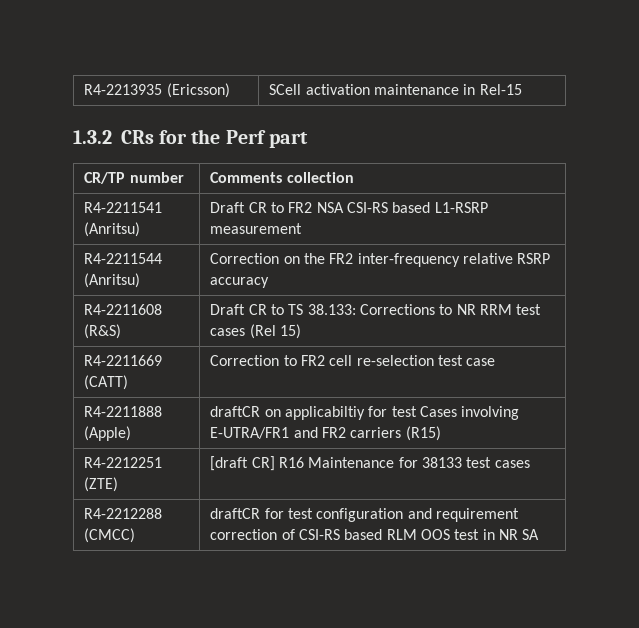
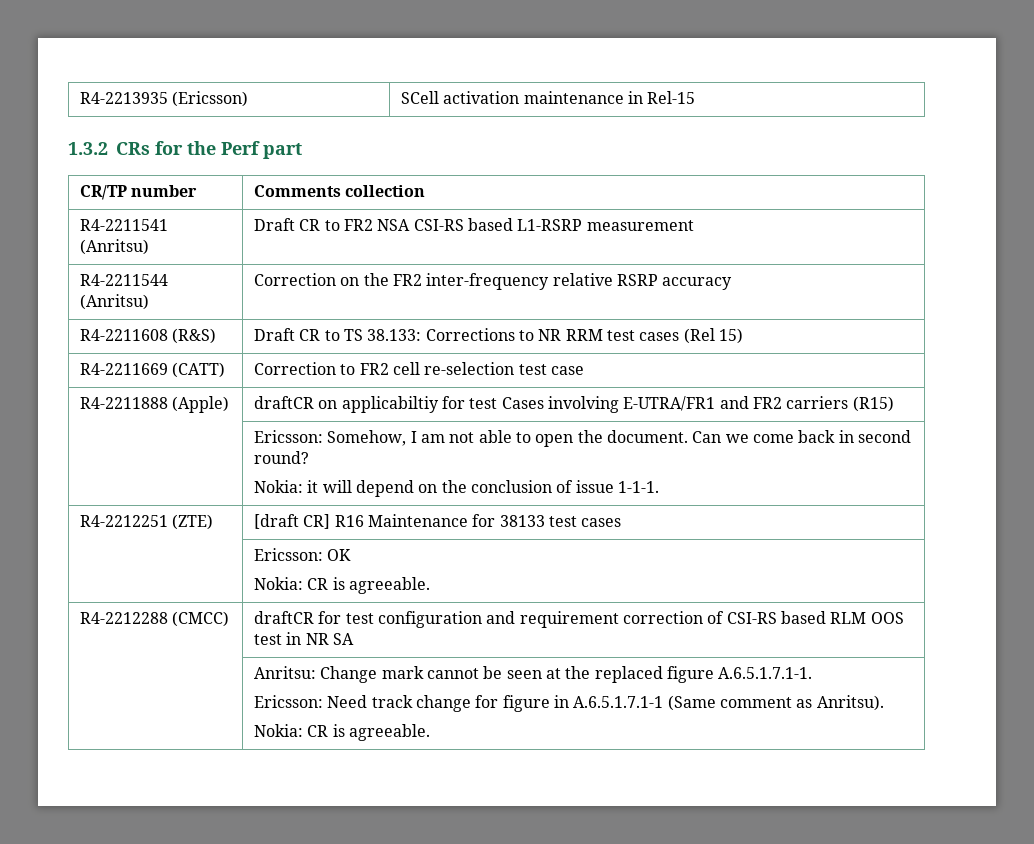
+ | Ericsson: Somehow, I am not able to open the document. Can we come back in second round?
+ Nokia: it will depend on the conclusion of issue 1-1-1.
+ | Ericsson: OK
+ Nokia: CR is agreeable.
+ | Anritsu: Change mark cannot be seen at the replaced figure A.6.5.1.7.1-1.
+ Ericsson: Need track change for figure in A.6.5.1.7.1-1 (Same comment as Anritsu).
+ Nokia: CR is agreeable.

